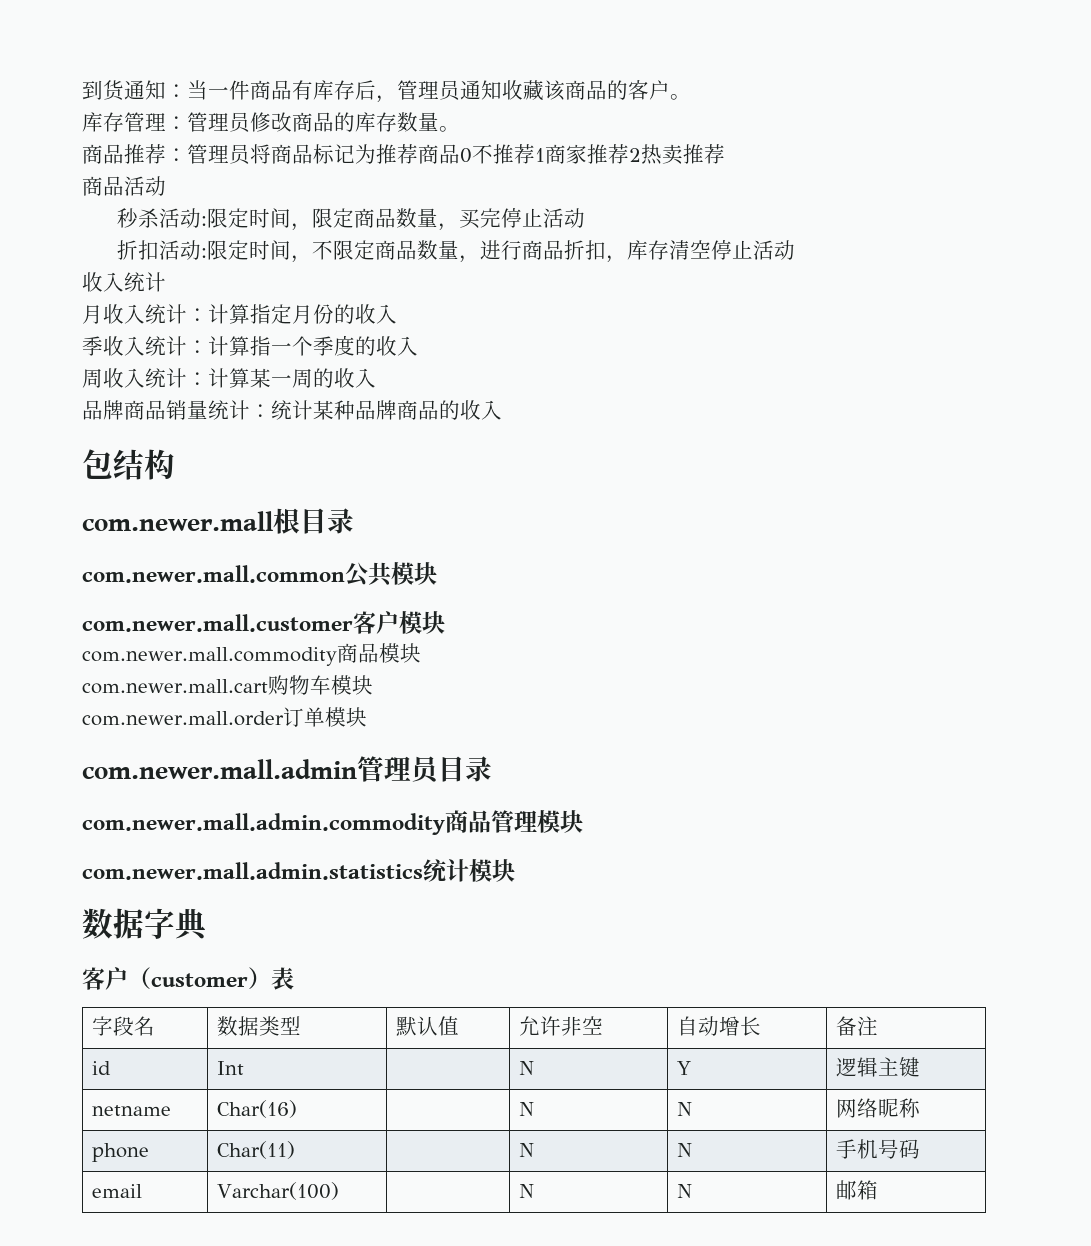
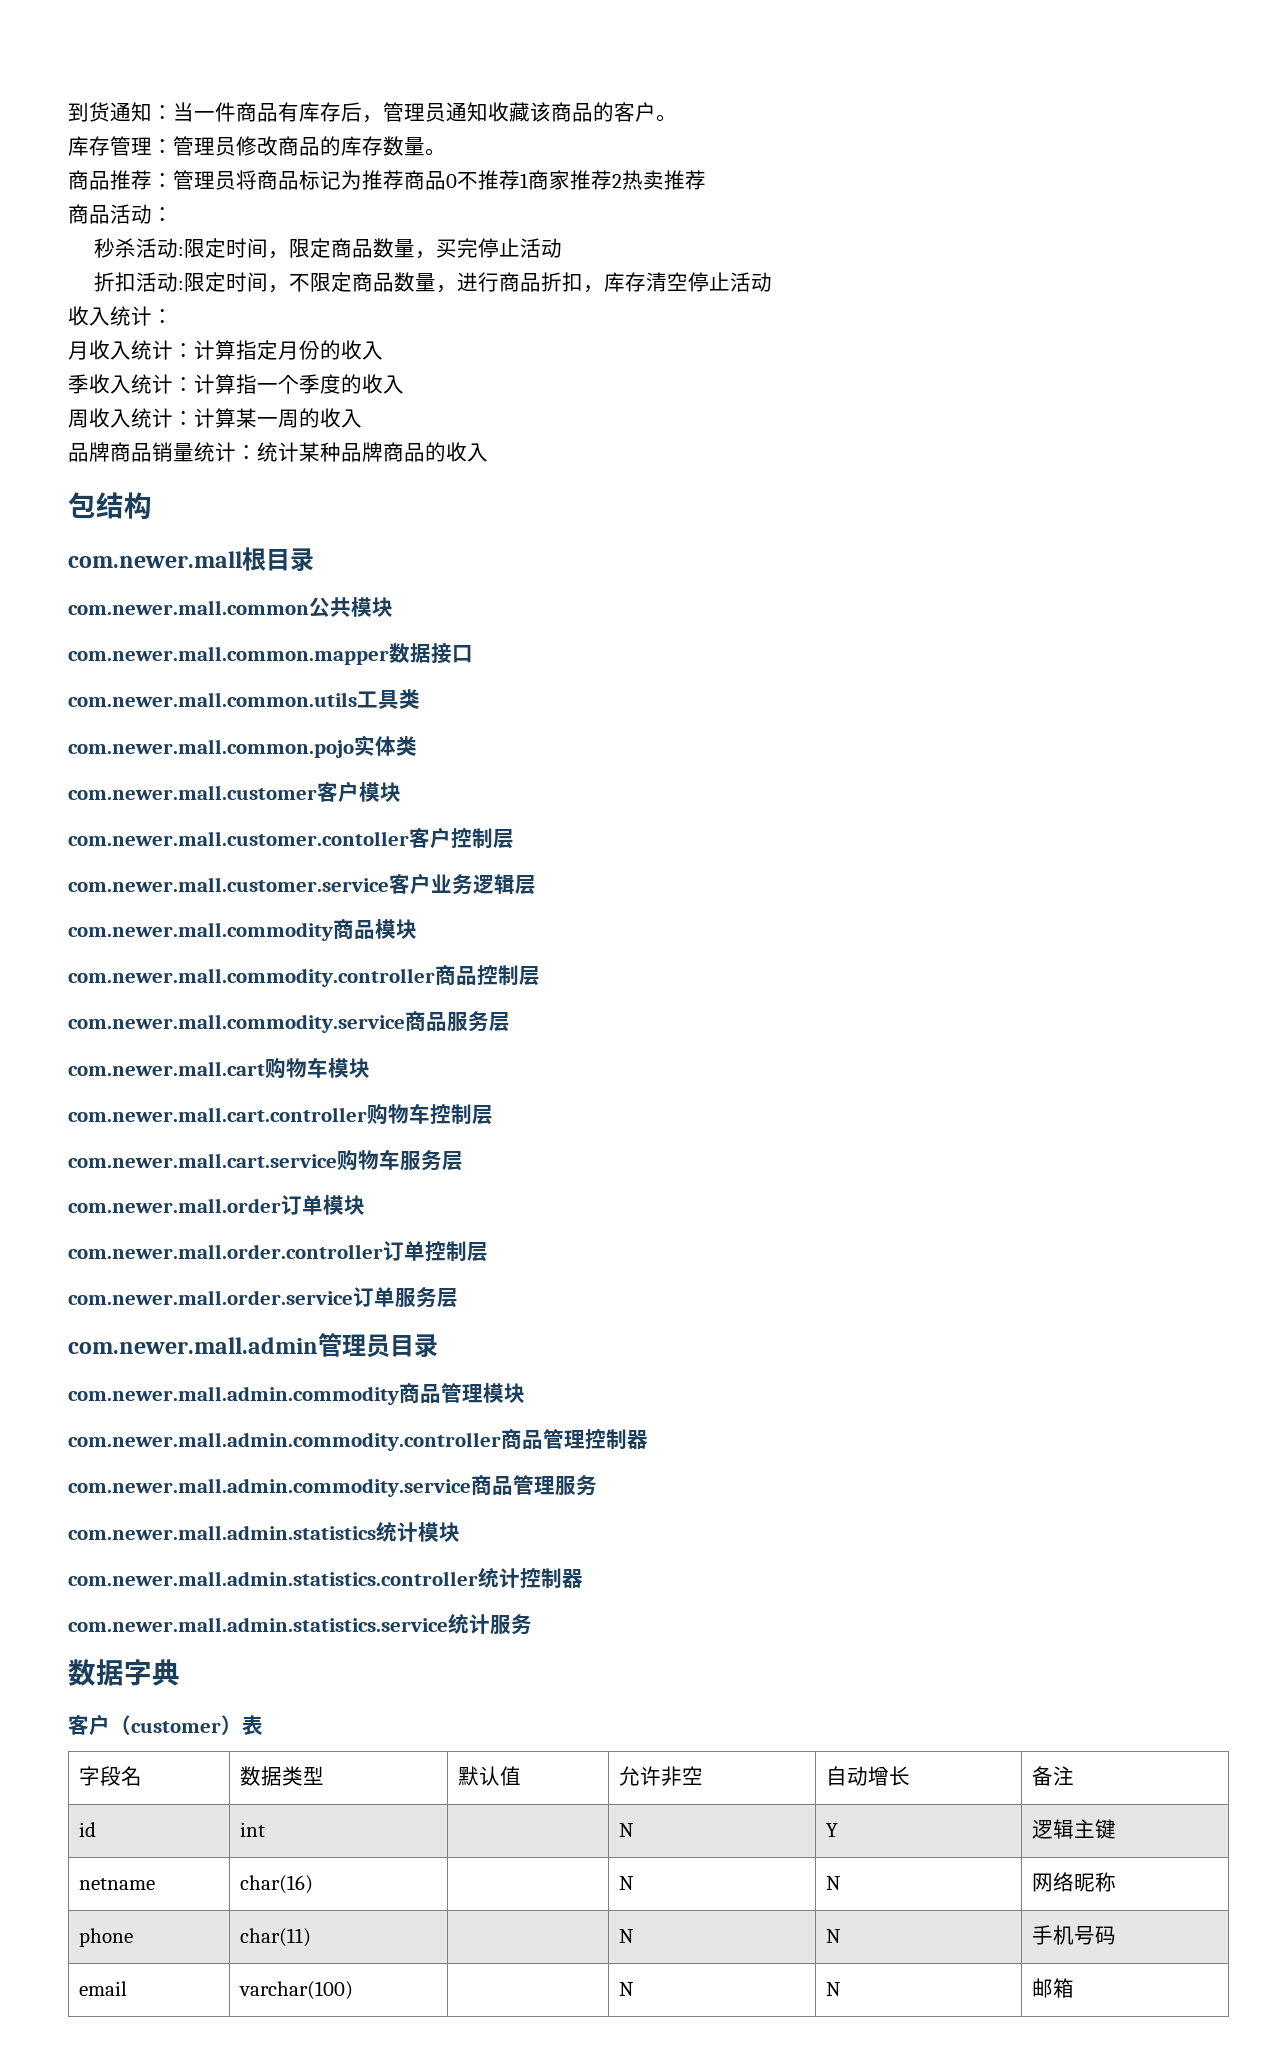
- 商品活动
+ 商品活动：
  折扣活动:限定时间，不限定商品数量，进行商品折扣，库存清空停止活动
- 收入统计
+ 收入统计：
+ com.newer.mall.common.mapper数据接口
+ com.newer.mall.common.utils工具类
+ com.newer.mall.common.pojo实体类
  com.newer.mall.customer客户模块
+ com.newer.mall.customer.contoller客户控制层
+ com.newer.mall.customer.service客户业务逻辑层
  com.newer.mall.commodity商品模块
+ com.newer.mall.commodity.controller商品控制层
+ com.newer.mall.commodity.service商品服务层
  com.newer.mall.cart购物车模块
+ com.newer.mall.cart.controller购物车控制层
+ com.newer.mall.cart.service购物车服务层
  com.newer.mall.order订单模块
+ com.newer.mall.order.controller订单控制层
+ com.newer.mall.order.service订单服务层
+ com.newer.mall.admin.commodity.controller商品管理控制器
+ com.newer.mall.admin.commodity.service商品管理服务
  com.newer.mall.admin.statistics统计模块
+ com.newer.mall.admin.statistics.controller统计控制器
+ com.newer.mall.admin.statistics.service统计服务
- id | Int | | N | Y | 逻辑主键
+ id | int | | N | Y | 逻辑主键
- netname | Char(16) | | N | N | 网络昵称
+ netname | char(16) | | N | N | 网络昵称
- phone | Char(11) | | N | N | 手机号码
+ phone | char(11) | | N | N | 手机号码
- email | Varchar(100) | | N | N | 邮箱
+ email | varchar(100) | | N | N | 邮箱

